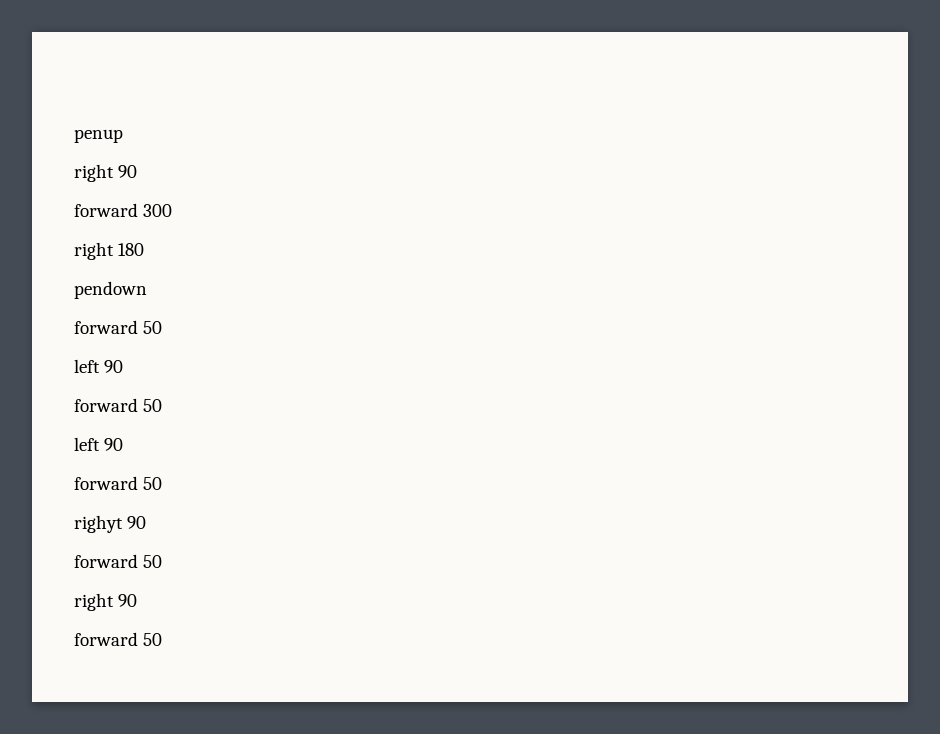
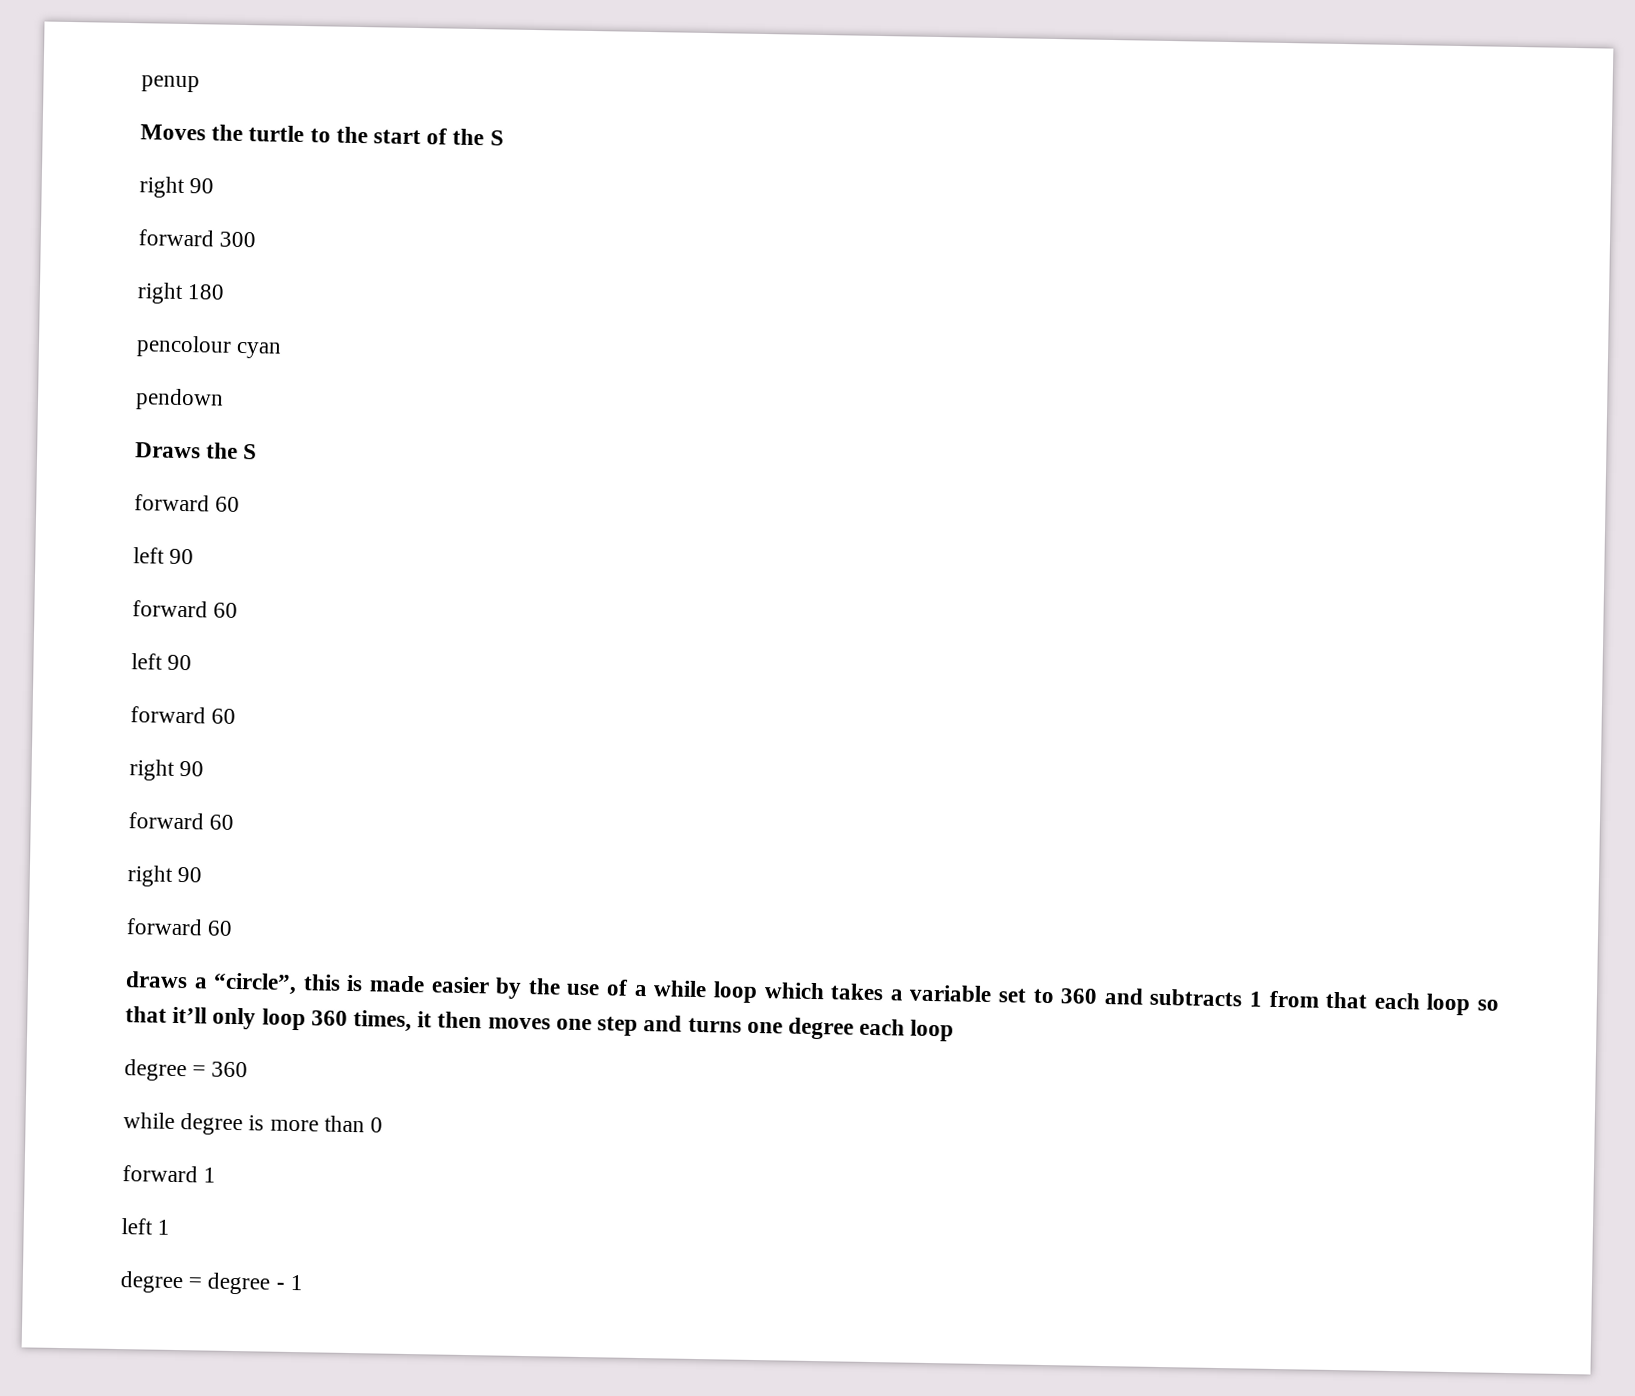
+ Moves the turtle to the start of the S
+ pencolour cyan
  pendown
- forward 50
+ Draws the S
+ forward 60
  left 90
- forward 50
+ forward 60
  left 90
- forward 50
- righyt 90
- forward 50
+ forward 60
  right 90
- forward 50
+ forward 60
+ right 90
+ forward 60
+ draws a “circle”, this is made easier by the use of a while loop which takes a variable set to 360 and subtracts 1 from that each loop so that it’ll only loop 360 times, it then moves one step and turns one degree each loop
+ degree = 360
+ while degree is more than 0
+ forward 1
+ left 1
+ degree = degree - 1

